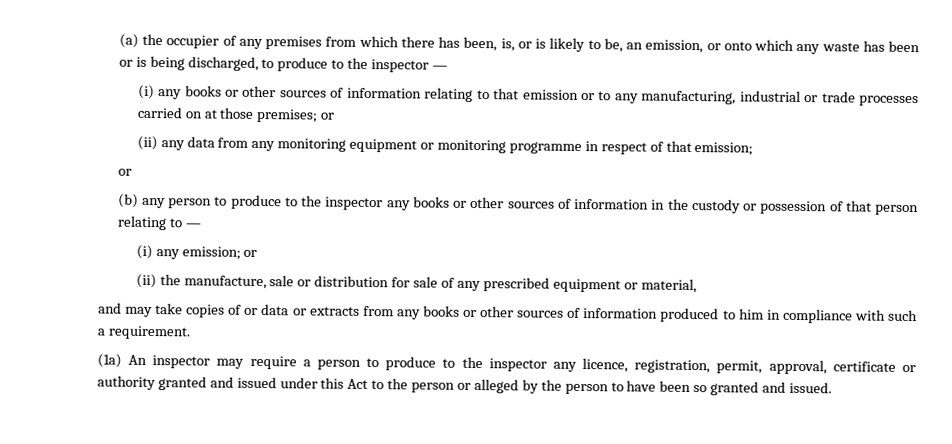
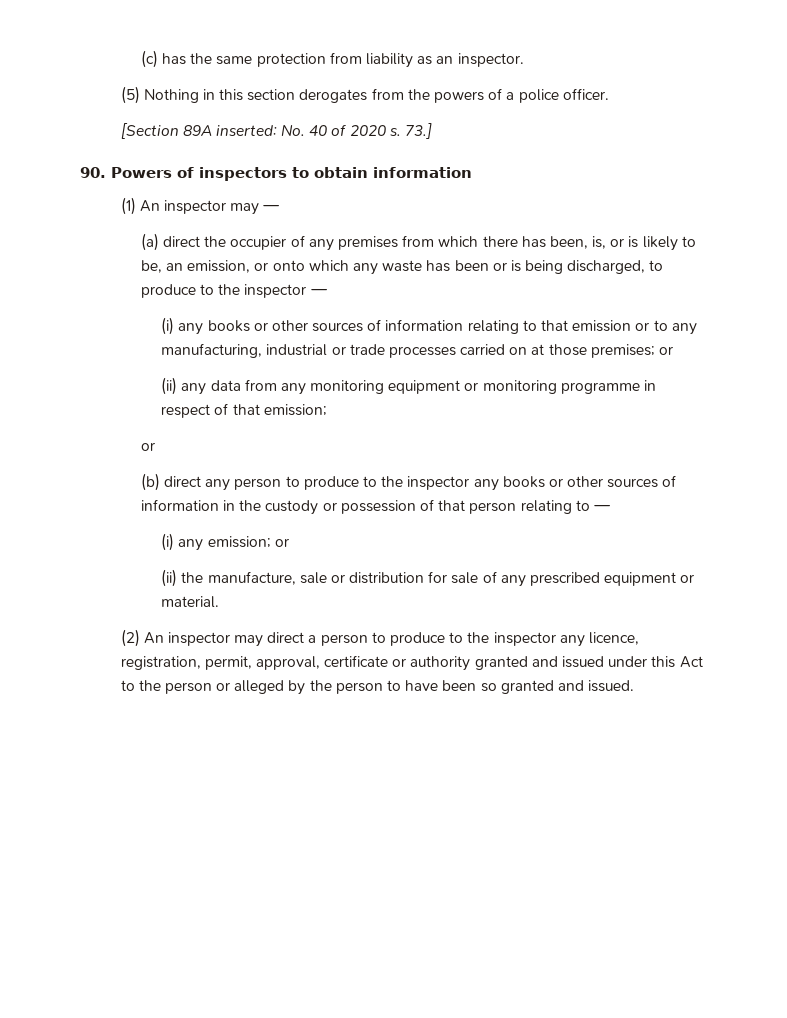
- (a) the occupier of any premises from which there has been, is, or is likely to be, an emission, or onto which any waste has been or is being discharged, to produce to the inspector —
+ (c) has the same protection from liability as an inspector.
+ (5) Nothing in this section derogates from the powers of a police officer.
+ [Section 89A inserted: No. 40 of 2020 s. 73.]
+ 90. Powers of inspectors to obtain information
+ (1) An inspector may —
+ (a) direct the occupier of any premises from which there has been, is, or is likely to be, an emission, or onto which any waste has been or is being discharged, to produce to the inspector —
- (b) any person to produce to the inspector any books or other sources of information in the custody or possession of that person relating to —
+ (b) direct any person to produce to the inspector any books or other sources of information in the custody or possession of that person relating to —
- (ii) the manufacture, sale or distribution for sale of any prescribed equipment or material,
- and may take copies of or data or extracts from any books or other sources of information produced to him in compliance with such a requirement.
- (1a) An inspector may require a person to produce to the inspector any licence, registration, permit, approval, certificate or authority granted and issued under this Act to the person or alleged by the person to have been so granted and issued.
+ (ii) the manufacture, sale or distribution for sale of any prescribed equipment or material.
+ (2) An inspector may direct a person to produce to the inspector any licence, registration, permit, approval, certificate or authority granted and issued under this Act to the person or alleged by the person to have been so granted and issued.

